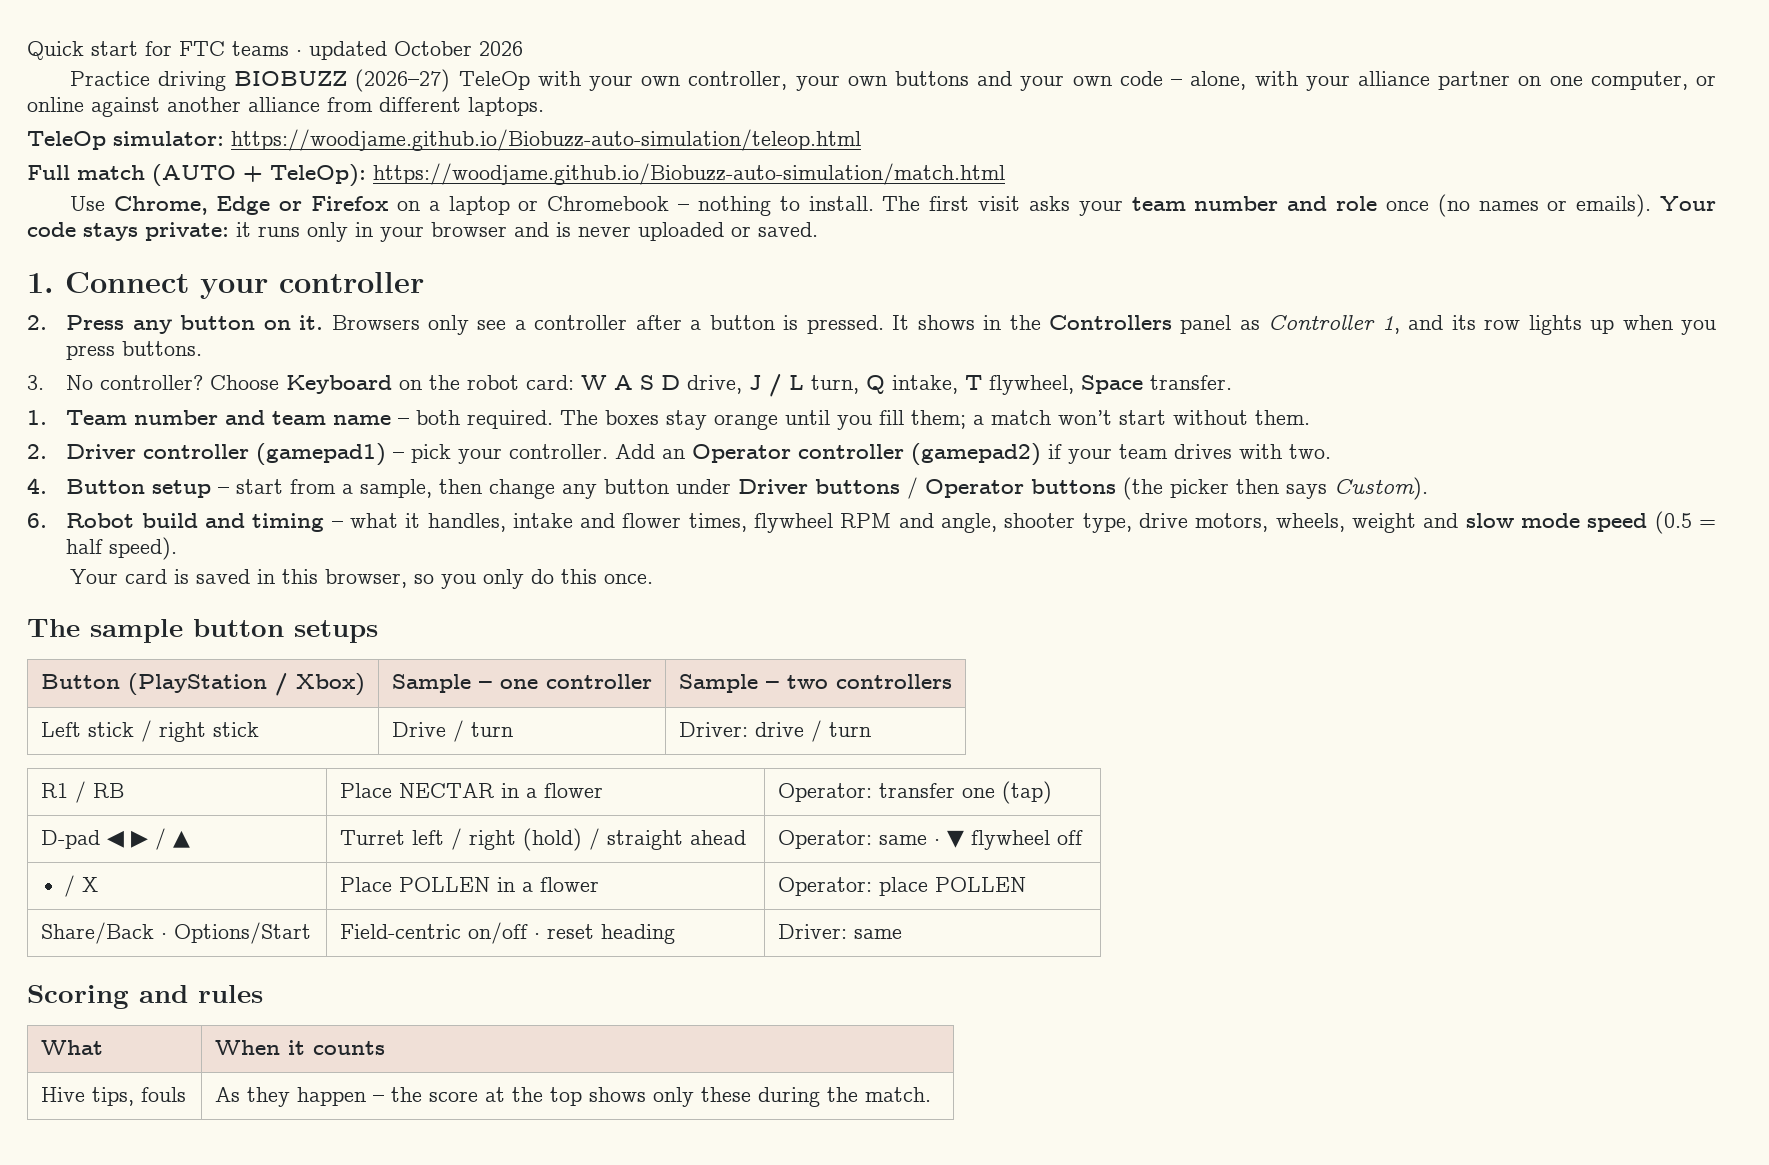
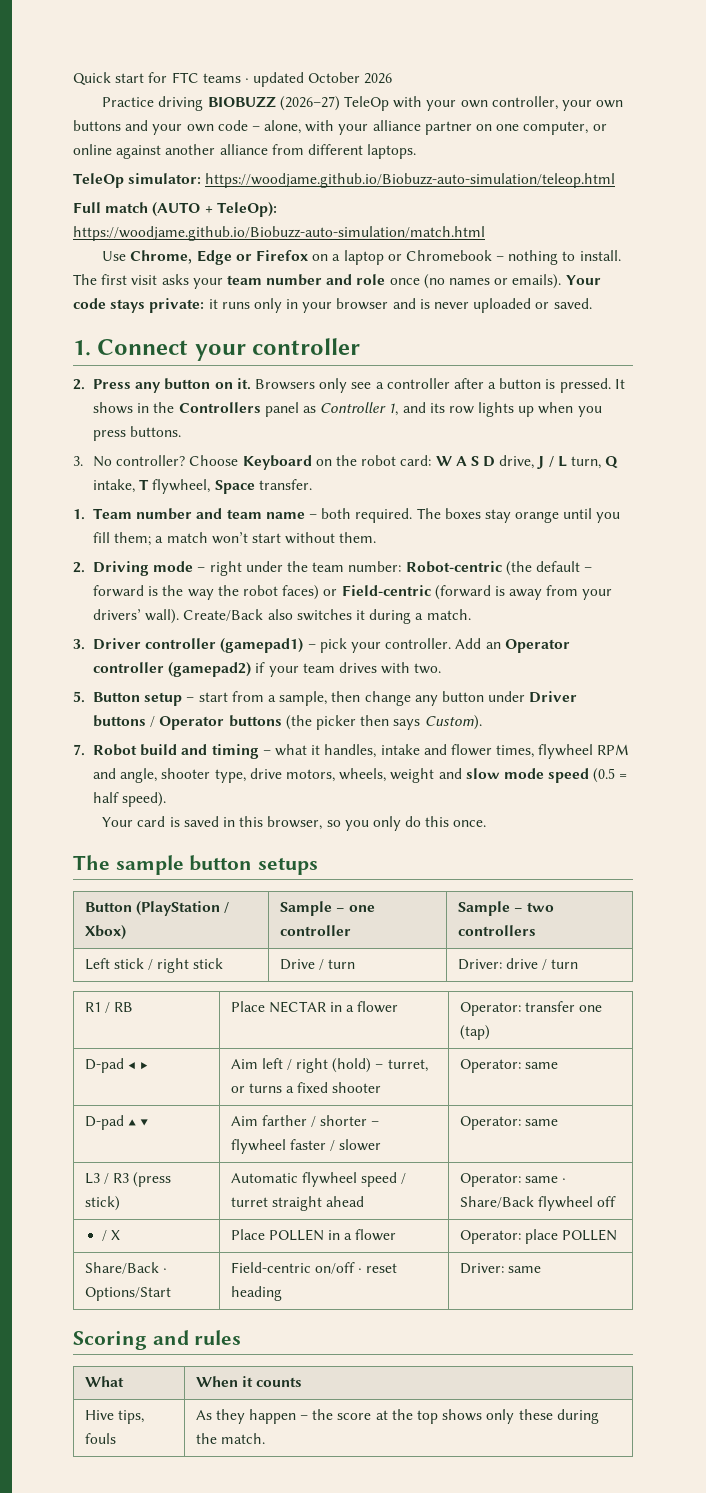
- 2. Driver controller (gamepad1) – pick your controller.
+ 2. Driving mode – right under the team number: Robot-centric (the default – forward is the way the robot faces) or Field-centric (forward is away from your drivers’ wall). Create/Back also switches it during a match.
+ 3. Driver controller (gamepad1) – pick your controller.
- 4. Button setup – start from a sample, then change any button under Driver buttons / Operator buttons (the picker then says Custom).
+ 5. Button setup – start from a sample, then change any button under Driver buttons / Operator buttons (the picker then says Custom).
- 6. Robot build and timing – what it handles, intake and flower times, flywheel RPM and angle, shooter type, drive motors, wheels, weight and slow mode speed (0.5 = half speed).
+ 7. Robot build and timing – what it handles, intake and flower times, flywheel RPM and angle, shooter type, drive motors, wheels, weight and slow mode speed (0.5 = half speed).
- D-pad ◀ ▶ / ▲ | Turret left / right (hold) / straight ahead | Operator: same · ▼ flywheel off
+ D-pad ◀ ▶ | Aim left / right (hold) – turret, or turns a fixed shooter | Operator: same
+ D-pad ▲ ▼ | Aim farther / shorter – flywheel faster / slower | Operator: same
+ L3 / R3 (press stick) | Automatic flywheel speed / turret straight ahead | Operator: same · Share/Back flywheel off

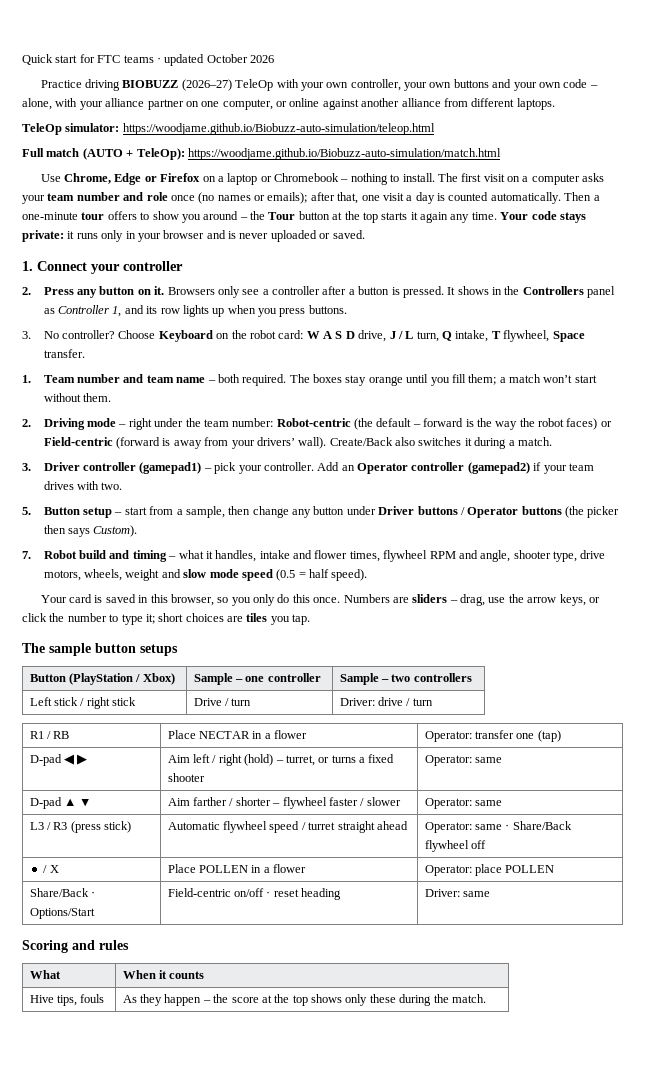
- The first visit asks your team number and role once (no names or emails).
+ The first visit on a computer asks your team number and role once (no names or emails); after that, one visit a day is counted automatically. Then a one-minute tour offers to show you around – the Tour button at the top starts it again any time.
+ Numbers are sliders – drag, use the arrow keys, or click the number to type it; short choices are tiles you tap.

